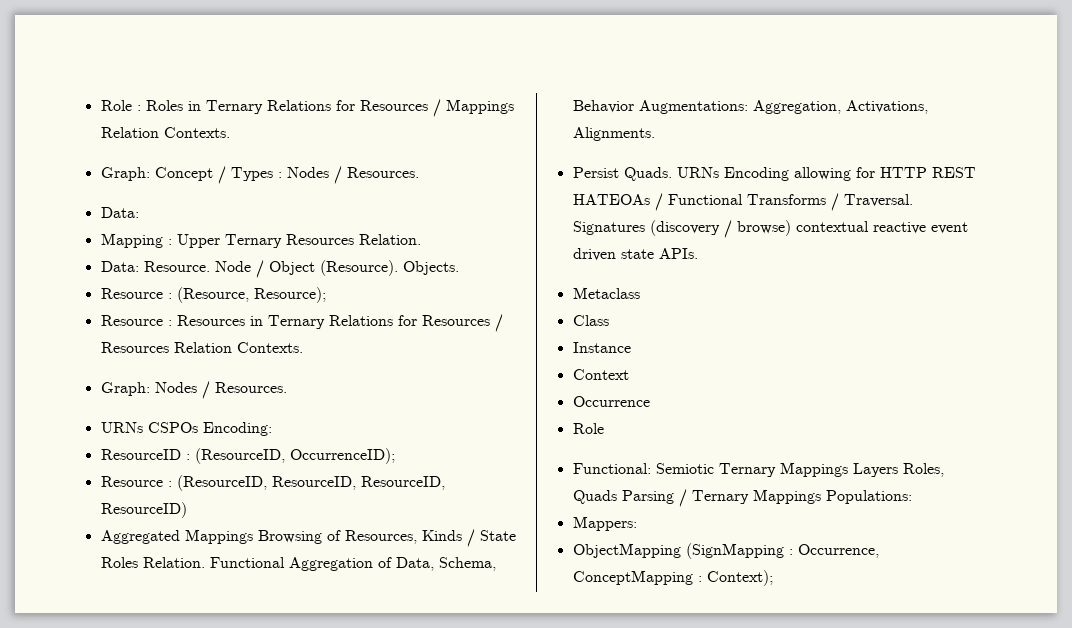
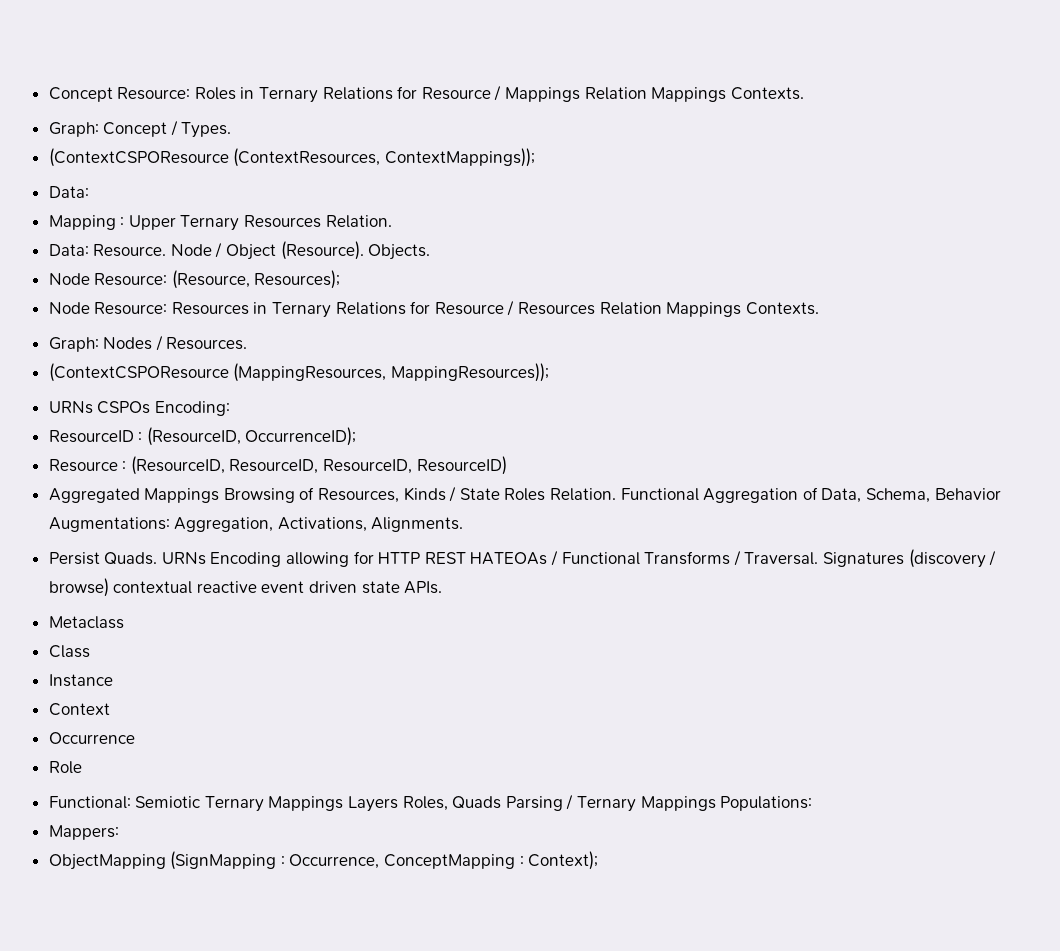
- Role : Roles in Ternary Relations for Resources / Mappings Relation Contexts.
+ Concept Resource: Roles in Ternary Relations for Resource / Mappings Relation Mappings Contexts.
- Graph: Concept / Types : Nodes / Resources.
+ Graph: Concept / Types.
+ (ContextCSPOResource (ContextResources, ContextMappings));
- Resource : (Resource, Resource);
- Resource : Resources in Ternary Relations for Resources / Resources Relation Contexts.
+ Node Resource: (Resource, Resources);
+ Node Resource: Resources in Ternary Relations for Resource / Resources Relation Mappings Contexts.
+ (ContextCSPOResource (MappingResources, MappingResources));

